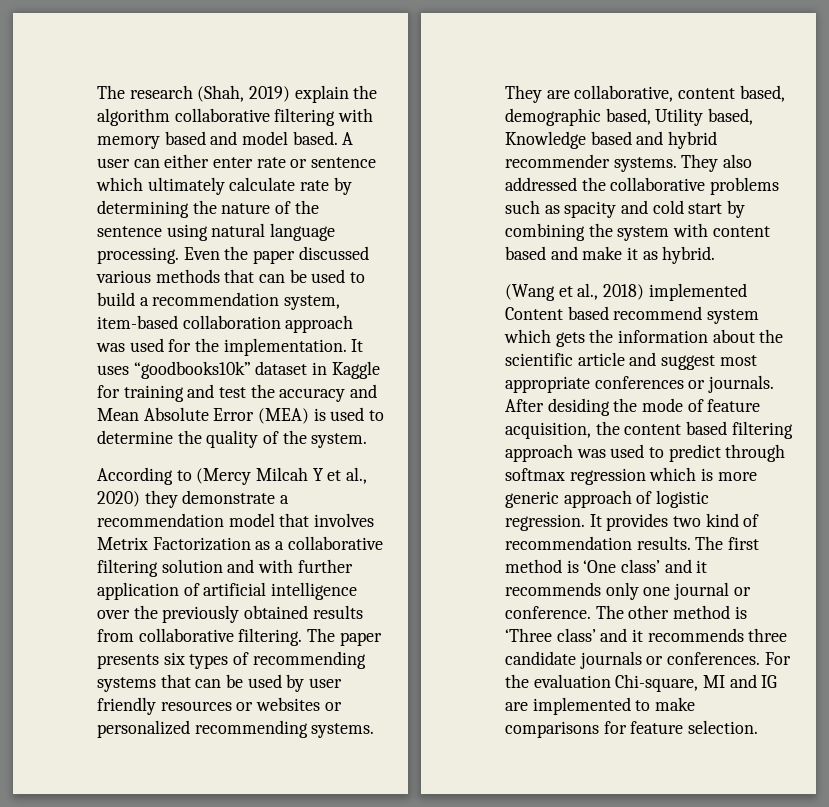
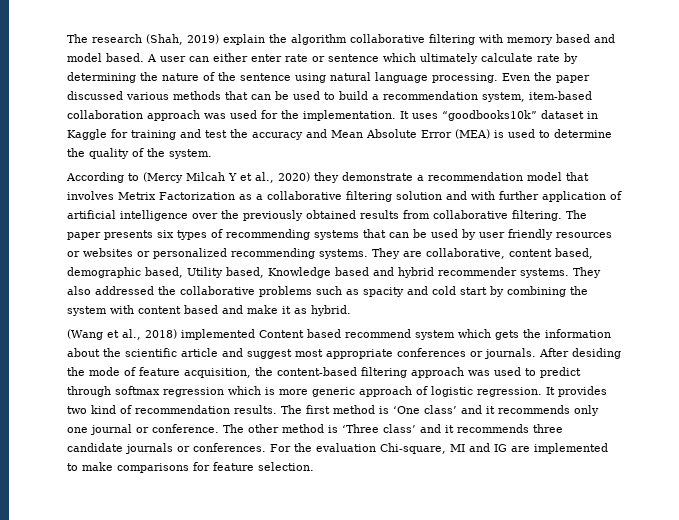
- After desiding the mode of feature acquisition, the content based filtering approach was used to predict through softmax regression which is more generic approach of logistic regression.
+ After desiding the mode of feature acquisition, the content-based filtering approach was used to predict through softmax regression which is more generic approach of logistic regression.

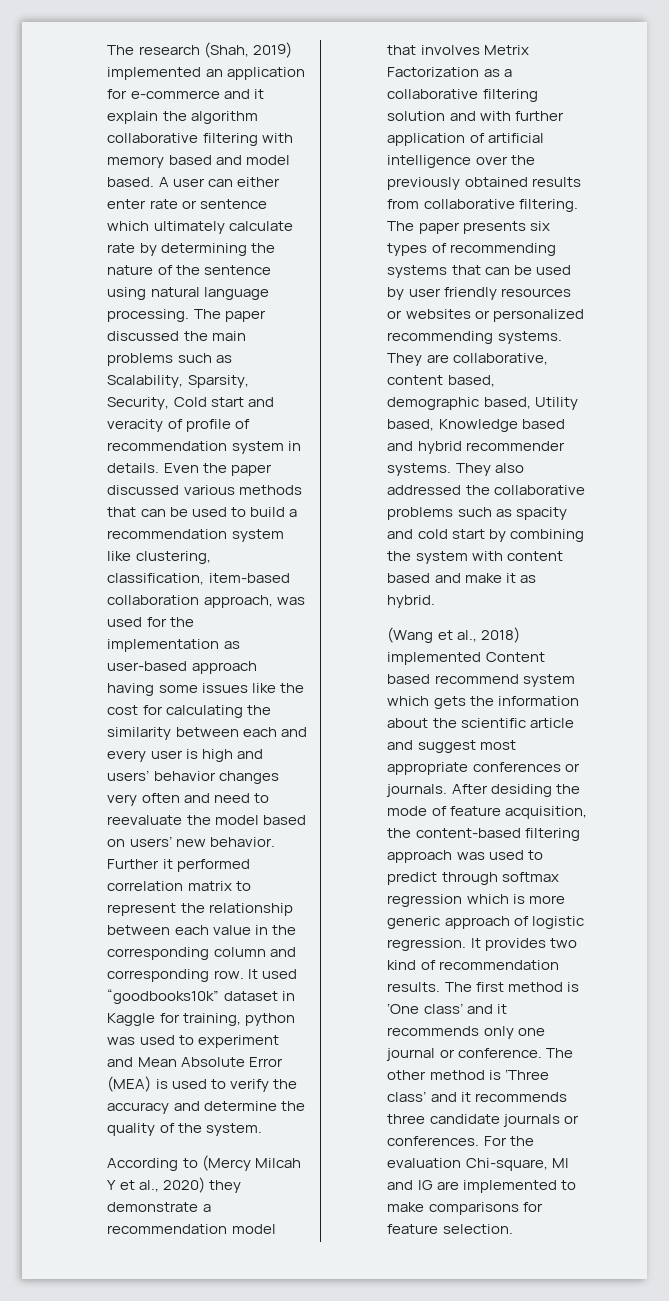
- The research (Shah, 2019) explain the algorithm collaborative filtering with memory based and model based.
+ The research (Shah, 2019) implemented an application for e-commerce and it explain the algorithm collaborative filtering with memory based and model based.
+ The paper discussed the main problems such as Scalability, Sparsity, Security, Cold start and veracity of profile of recommendation system in details.
- Even the paper discussed various methods that can be used to build a recommendation system, item-based collaboration approach was used for the implementation. It uses “goodbooks10k” dataset in Kaggle for training and test the accuracy and Mean Absolute Error (MEA) is used to determine the quality of the system.
+ Even the paper discussed various methods that can be used to build a recommendation system like clustering, classification, item-based collaboration approach, was used for the implementation as user-based approach having some issues like the cost for calculating the similarity between each and every user is high and users’ behavior changes very often and need to reevaluate the model based on users’ new behavior. Further it performed correlation matrix to represent the relationship between each value in the corresponding column and corresponding row. It used “goodbooks10k” dataset in Kaggle for training, python was used to experiment and Mean Absolute Error (MEA) is used to verify the accuracy and determine the quality of the system.

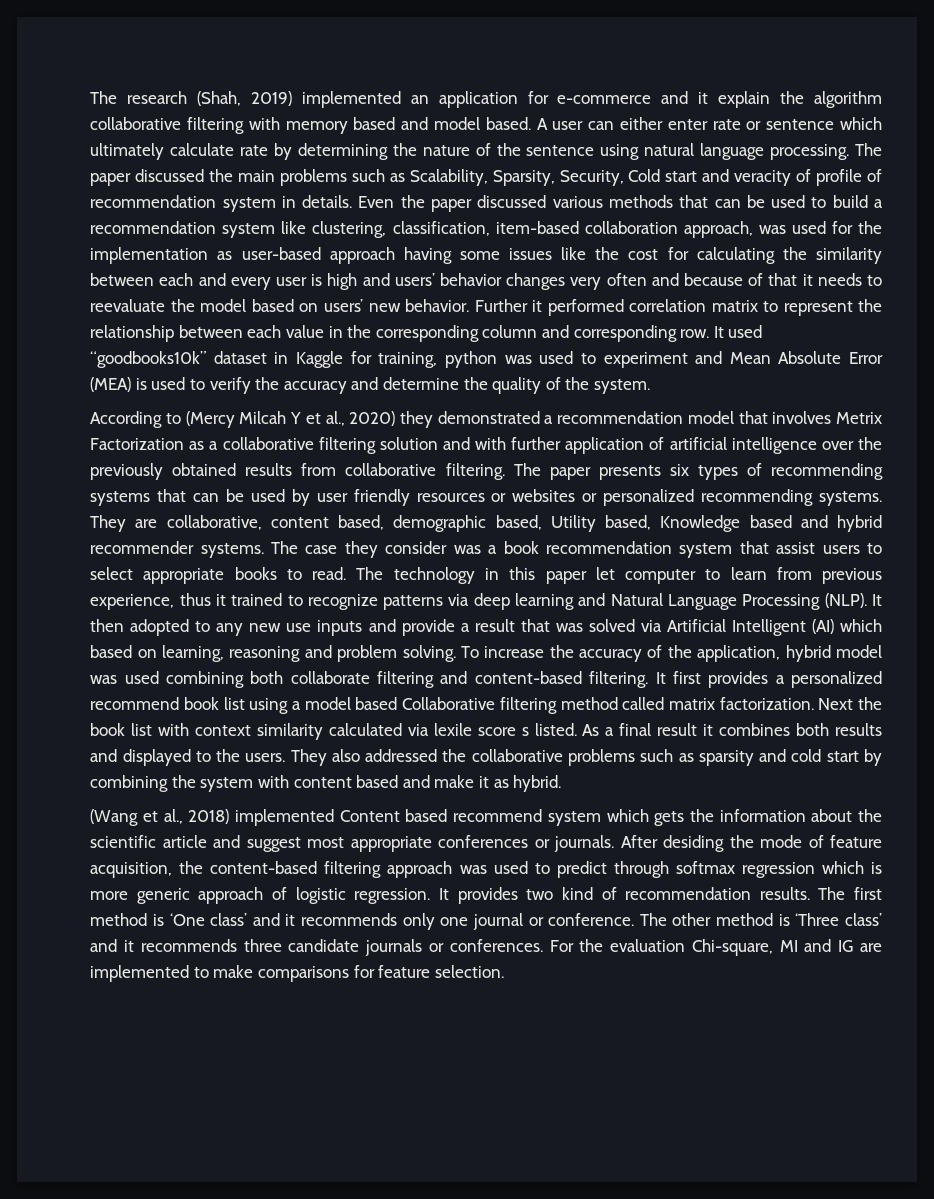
- Even the paper discussed various methods that can be used to build a recommendation system like clustering, classification, item-based collaboration approach, was used for the implementation as user-based approach having some issues like the cost for calculating the similarity between each and every user is high and users’ behavior changes very often and need to reevaluate the model based on users’ new behavior.
+ Even the paper discussed various methods that can be used to build a recommendation system like clustering, classification, item-based collaboration approach, was used for the implementation as user-based approach having some issues like the cost for calculating the similarity between each and every user is high and users’ behavior changes very often and because of that it needs to reevaluate the model based on users’ new behavior.
- According to (Mercy Milcah Y et al., 2020) they demonstrate a recommendation model that involves Metrix Factorization as a collaborative filtering solution and with further application of artificial intelligence over the previously obtained results from collaborative filtering.
+ According to (Mercy Milcah Y et al., 2020) they demonstrated a recommendation model that involves Metrix Factorization as a collaborative filtering solution and with further application of artificial intelligence over the previously obtained results from collaborative filtering.
+ The case they consider was a book recommendation system that assist users to select appropriate books to read. The technology in this paper let computer to learn from previous experience, thus it trained to recognize patterns via deep learning and Natural Language Processing (NLP). It then adopted to any new use inputs and provide a result that was solved via Artificial Intelligent (AI) which based on learning, reasoning and problem solving. To increase the accuracy of the application, hybrid model was used combining both collaborate filtering and content-based filtering. It first provides a personalized recommend book list using a model based Collaborative filtering method called matrix factorization. Next the book list with context similarity calculated via lexile score s listed. As a final result it combines both results and displayed to the users.
- They also addressed the collaborative problems such as spacity and cold start by combining the system with content based and make it as hybrid.
+ They also addressed the collaborative problems such as sparsity and cold start by combining the system with content based and make it as hybrid.

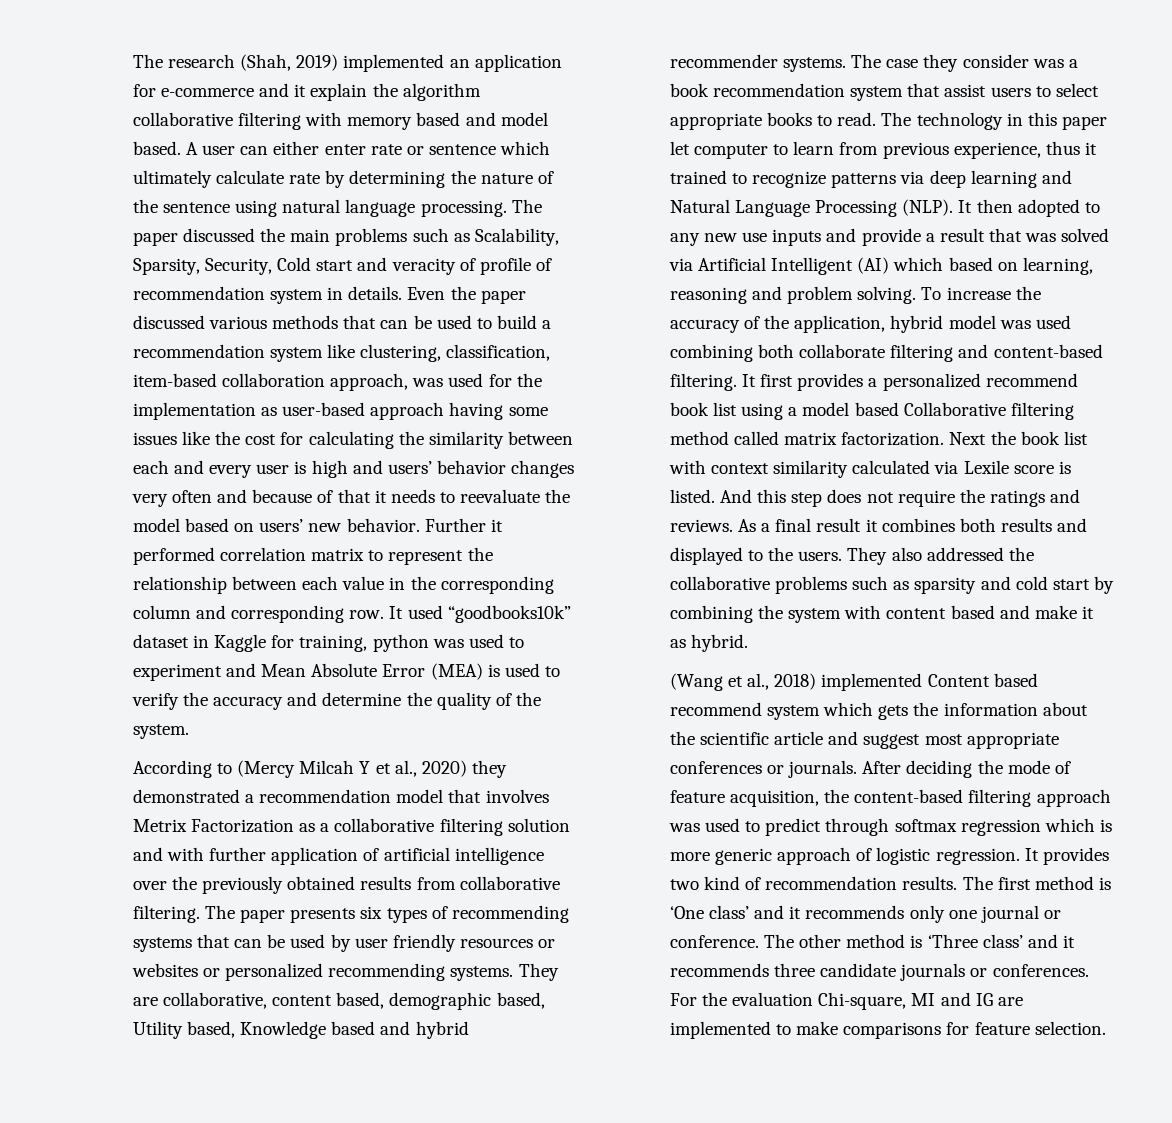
- Next the book list with context similarity calculated via lexile score s listed.
+ Next the book list with context similarity calculated via Lexile score is listed. And this step does not require the ratings and reviews.
- After desiding the mode of feature acquisition, the content-based filtering approach was used to predict through softmax regression which is more generic approach of logistic regression.
+ After deciding the mode of feature acquisition, the content-based filtering approach was used to predict through softmax regression which is more generic approach of logistic regression.

